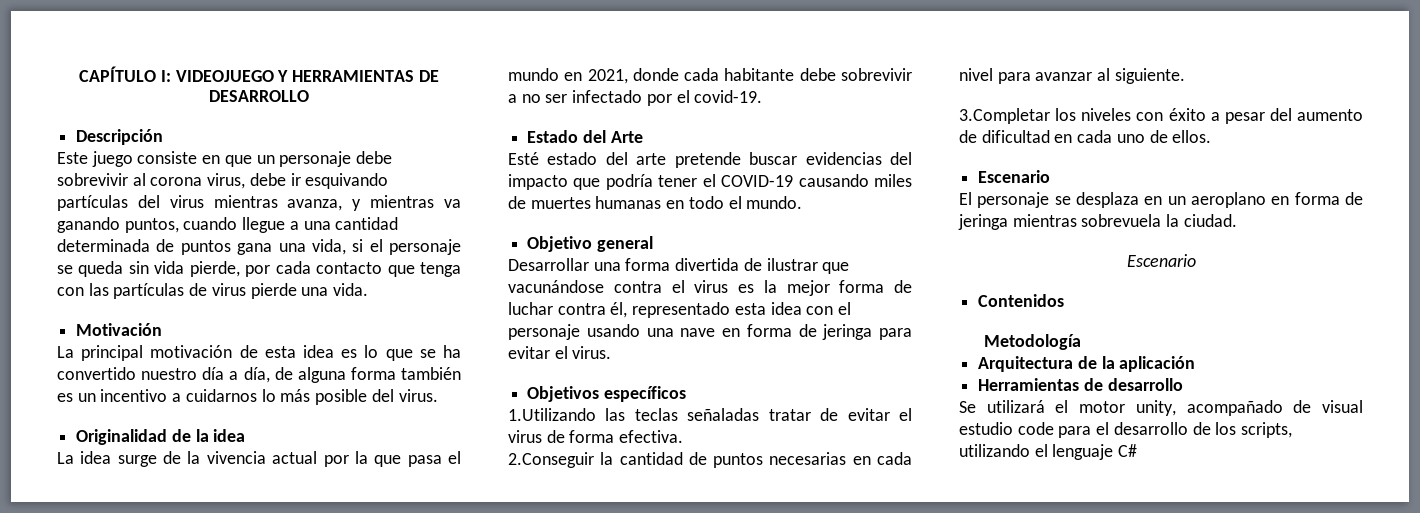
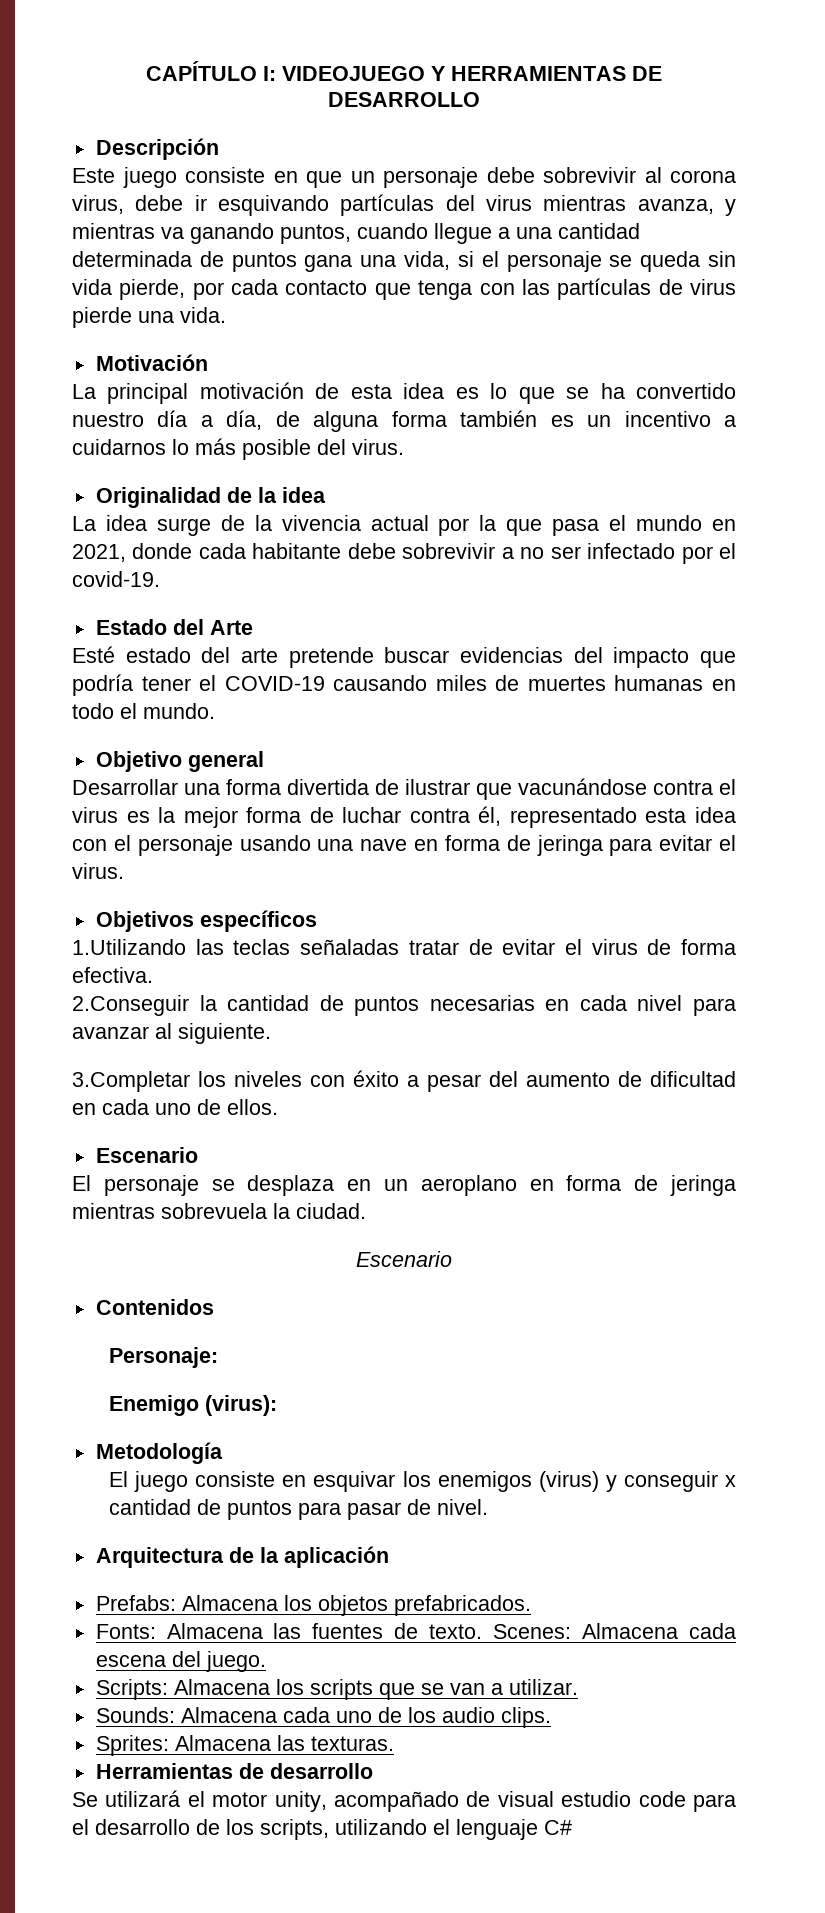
+ Personaje:
+ Enemigo (virus):
  Metodología
+ El juego consiste en esquivar los enemigos (virus) y conseguir x cantidad de puntos para pasar de nivel.
  Arquitectura de la aplicación
+ Prefabs: Almacena los objetos prefabricados.
+ Fonts: Almacena las fuentes de texto. Scenes: Almacena cada escena del juego.
+ Scripts: Almacena los scripts que se van a utilizar.
+ Sounds: Almacena cada uno de los audio clips.
+ Sprites: Almacena las texturas.

